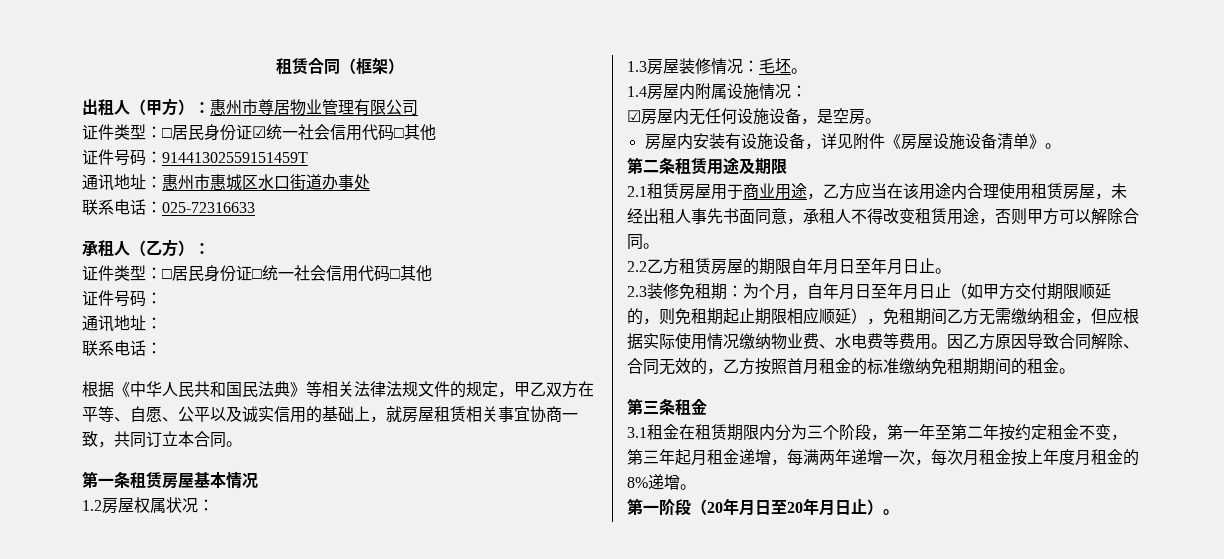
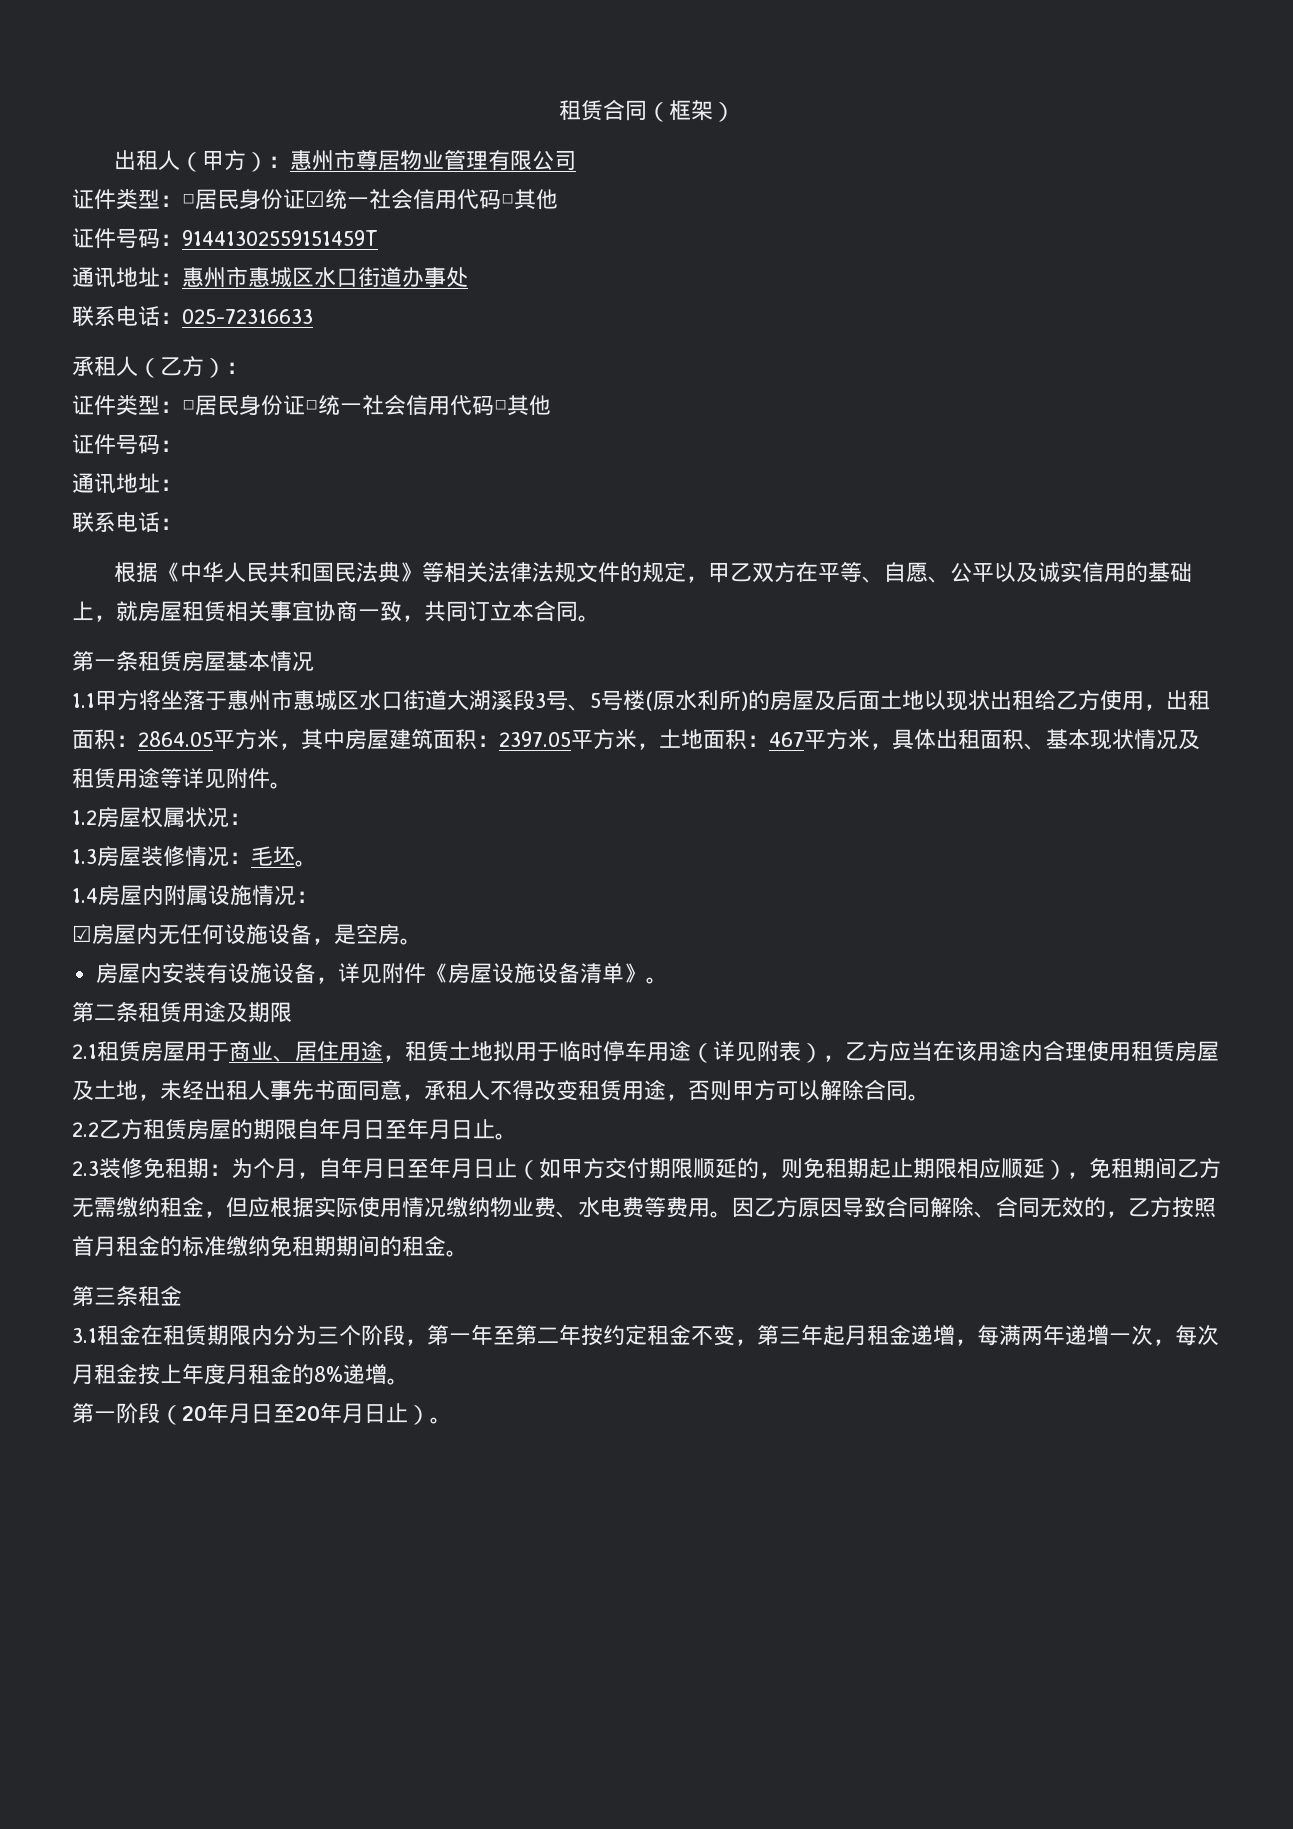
+ 1.1甲方将坐落于惠州市惠城区水口街道大湖溪段3号、5号楼(原水利所)的房屋及后面土地以现状出租给乙方使用，出租面积：2864.05平方米，其中房屋建筑面积：2397.05平方米，土地面积：467平方米，具体出租面积、基本现状情况及租赁用途等详见附件。
- 2.1租赁房屋用于商业用途，乙方应当在该用途内合理使用租赁房屋，未经出租人事先书面同意，承租人不得改变租赁用途，否则甲方可以解除合同。
+ 2.1租赁房屋用于商业、居住用途，租赁土地拟用于临时停车用途（详见附表），乙方应当在该用途内合理使用租赁房屋及土地，未经出租人事先书面同意，承租人不得改变租赁用途，否则甲方可以解除合同。

